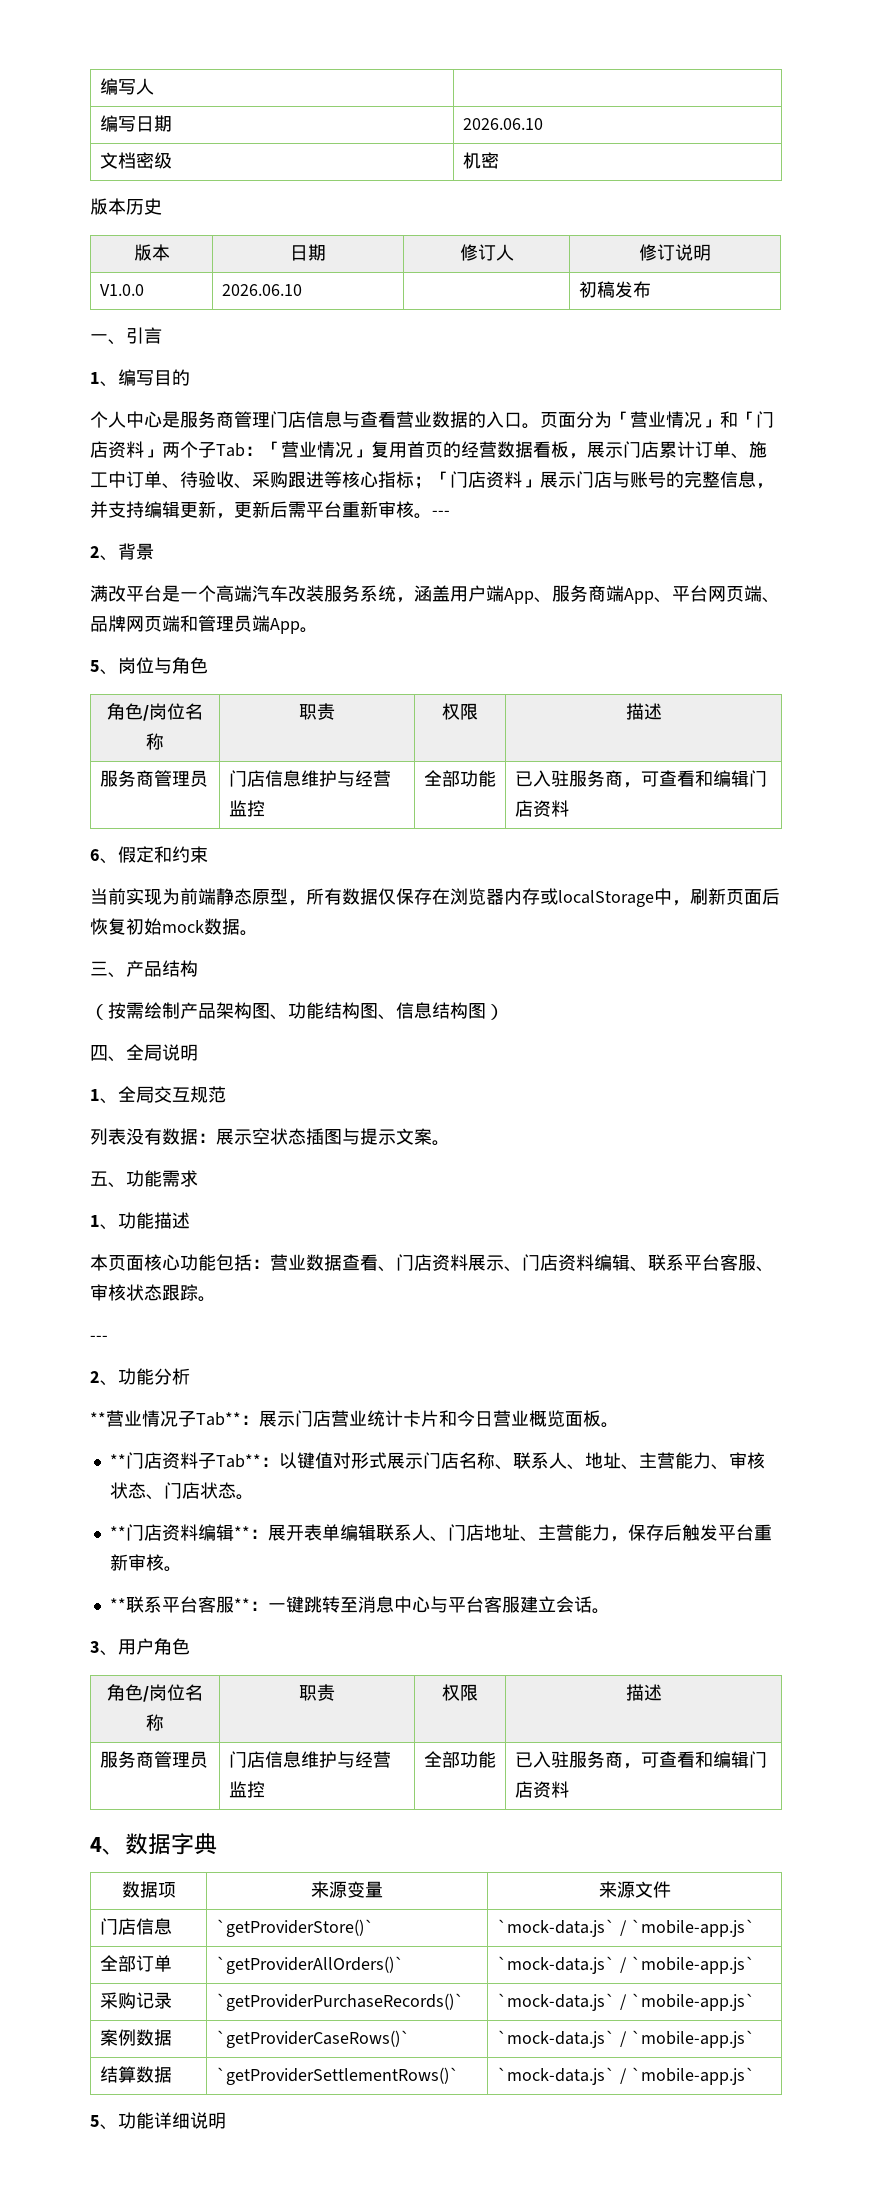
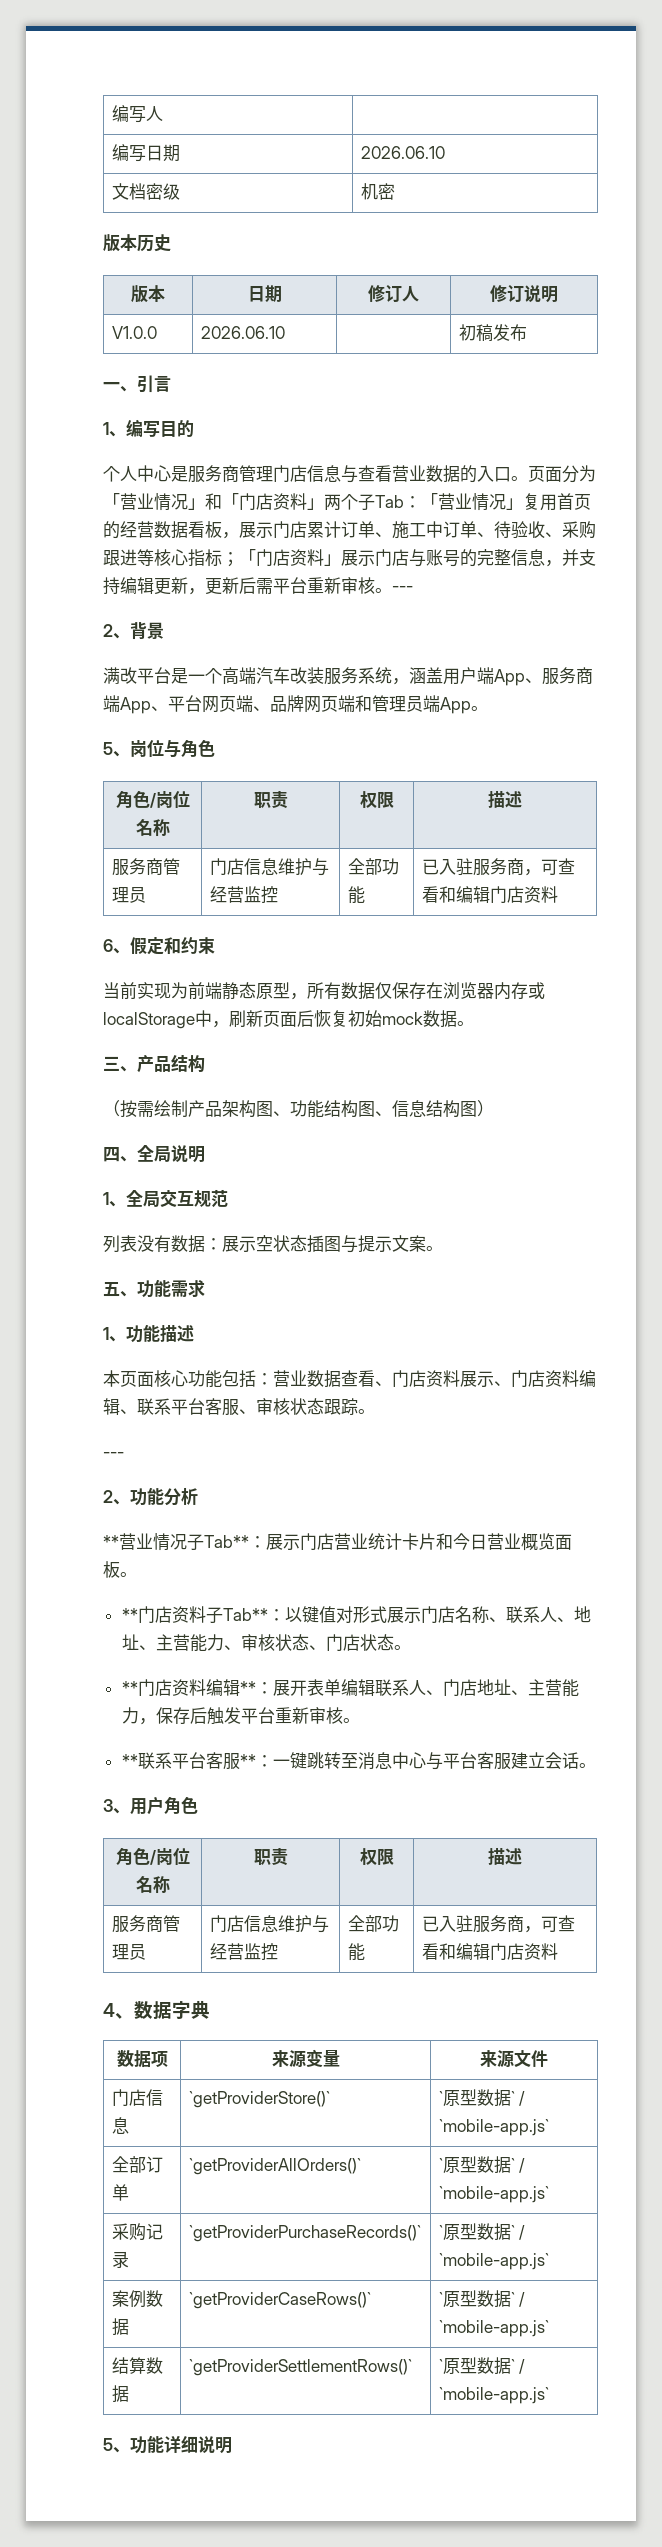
- 门店信息 | `getProviderStore()` | `mock-data.js` / `mobile-app.js`
+ 门店信息 | `getProviderStore()` | `原型数据` / `mobile-app.js`
- 全部订单 | `getProviderAllOrders()` | `mock-data.js` / `mobile-app.js`
+ 全部订单 | `getProviderAllOrders()` | `原型数据` / `mobile-app.js`
- 采购记录 | `getProviderPurchaseRecords()` | `mock-data.js` / `mobile-app.js`
+ 采购记录 | `getProviderPurchaseRecords()` | `原型数据` / `mobile-app.js`
- 案例数据 | `getProviderCaseRows()` | `mock-data.js` / `mobile-app.js`
+ 案例数据 | `getProviderCaseRows()` | `原型数据` / `mobile-app.js`
- 结算数据 | `getProviderSettlementRows()` | `mock-data.js` / `mobile-app.js`
+ 结算数据 | `getProviderSettlementRows()` | `原型数据` / `mobile-app.js`

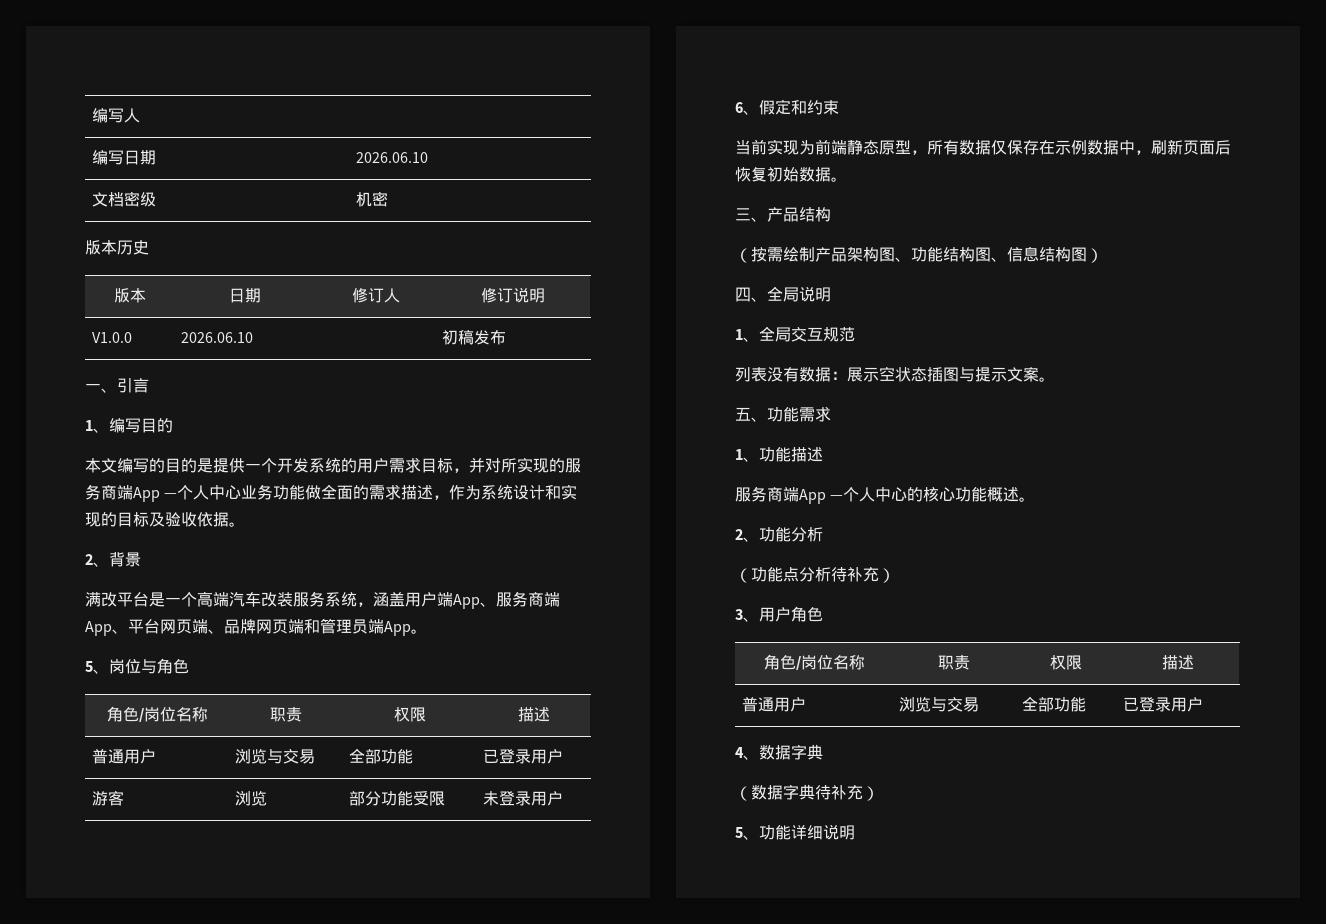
- 个人中心是服务商管理门店信息与查看营业数据的入口。页面分为「营业情况」和「门店资料」两个子Tab：「营业情况」复用首页的经营数据看板，展示门店累计订单、施工中订单、待验收、采购跟进等核心指标；「门店资料」展示门店与账号的完整信息，并支持编辑更新，更新后需平台重新审核。---
+ 本文编写的目的是提供一个开发系统的用户需求目标，并对所实现的服务商端App —个人中心业务功能做全面的需求描述，作为系统设计和实现的目标及验收依据。
  5、岗位与角色
  角色/岗位名称 | 职责 | 权限 | 描述
- 服务商管理员 | 门店信息维护与经营监控 | 全部功能 | 已入驻服务商，可查看和编辑门店资料
+ 普通用户 | 浏览与交易 | 全部功能 | 已登录用户
+ 游客 | 浏览 | 部分功能受限 | 未登录用户
- 当前实现为前端静态原型，所有数据仅保存在浏览器内存或localStorage中，刷新页面后恢复初始mock数据。
+ 当前实现为前端静态原型，所有数据仅保存在示例数据中，刷新页面后恢复初始数据。
- 本页面核心功能包括：营业数据查看、门店资料展示、门店资料编辑、联系平台客服、审核状态跟踪。
- ---
+ 服务商端App —个人中心的核心功能概述。
- **营业情况子Tab**：展示门店营业统计卡片和今日营业概览面板。
- **门店资料子Tab**：以键值对形式展示门店名称、联系人、地址、主营能力、审核状态、门店状态。
- **门店资料编辑**：展开表单编辑联系人、门店地址、主营能力，保存后触发平台重新审核。
- **联系平台客服**：一键跳转至消息中心与平台客服建立会话。
+ （功能点分析待补充）
  3、用户角色
  角色/岗位名称 | 职责 | 权限 | 描述
- 服务商管理员 | 门店信息维护与经营监控 | 全部功能 | 已入驻服务商，可查看和编辑门店资料
+ 普通用户 | 浏览与交易 | 全部功能 | 已登录用户
  4、数据字典
- 数据项 | 来源变量 | 来源文件
- 门店信息 | `getProviderStore()` | `原型数据` / `mobile-app.js`
- 全部订单 | `getProviderAllOrders()` | `原型数据` / `mobile-app.js`
- 采购记录 | `getProviderPurchaseRecords()` | `原型数据` / `mobile-app.js`
- 案例数据 | `getProviderCaseRows()` | `原型数据` / `mobile-app.js`
- 结算数据 | `getProviderSettlementRows()` | `原型数据` / `mobile-app.js`
+ （数据字典待补充）

